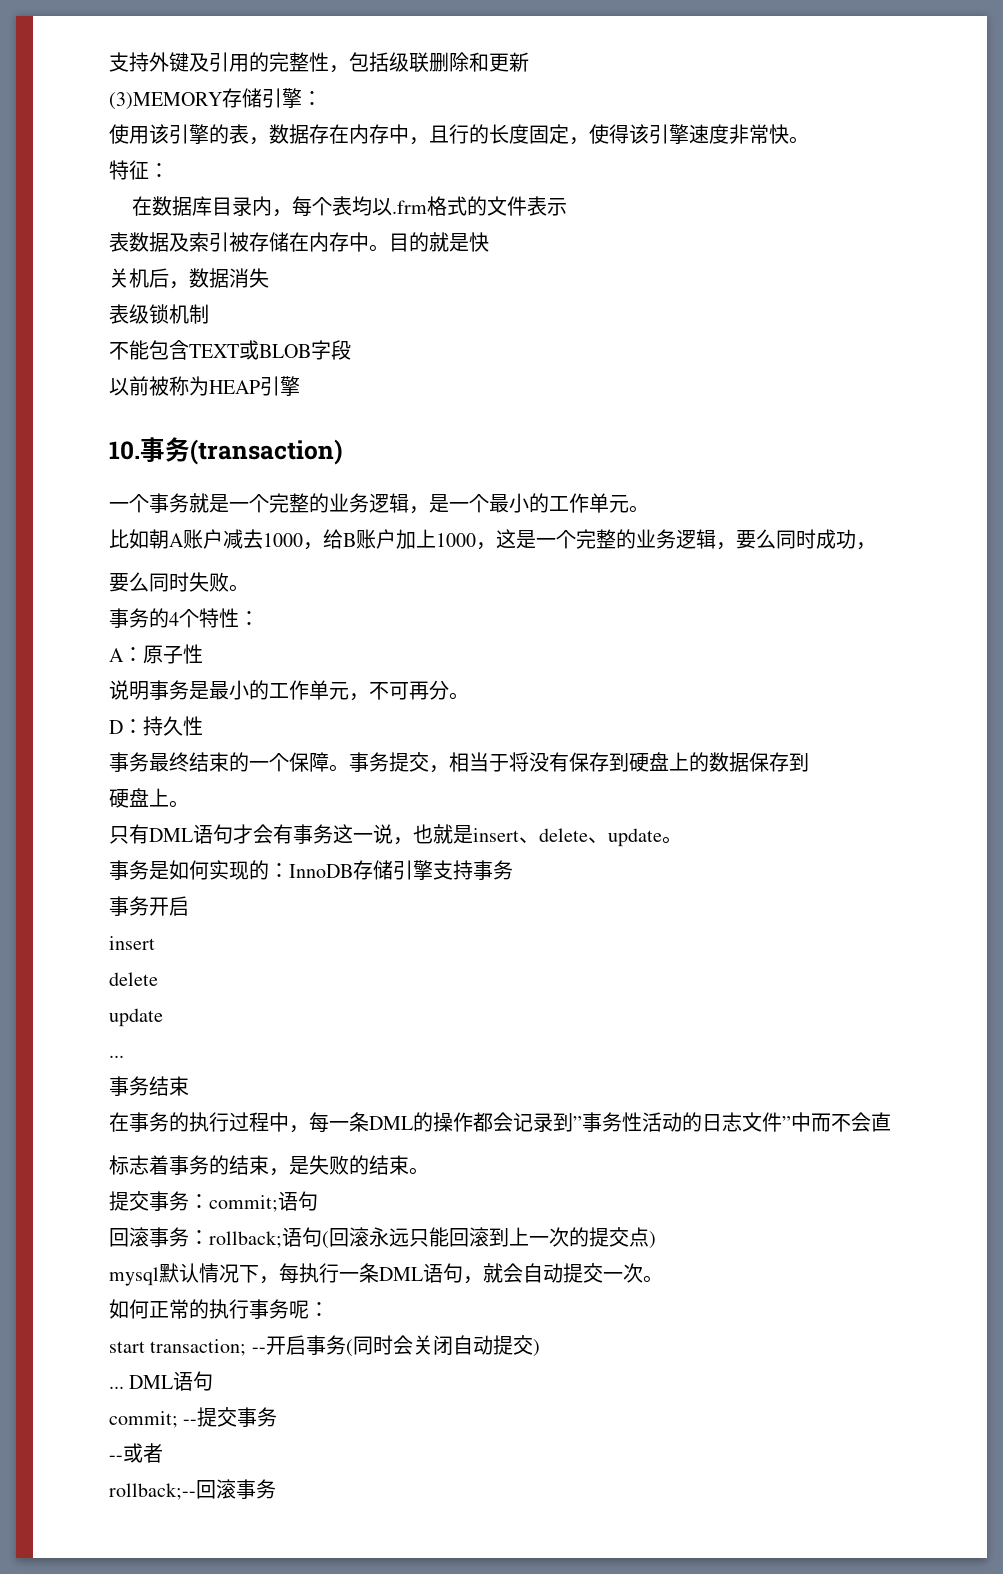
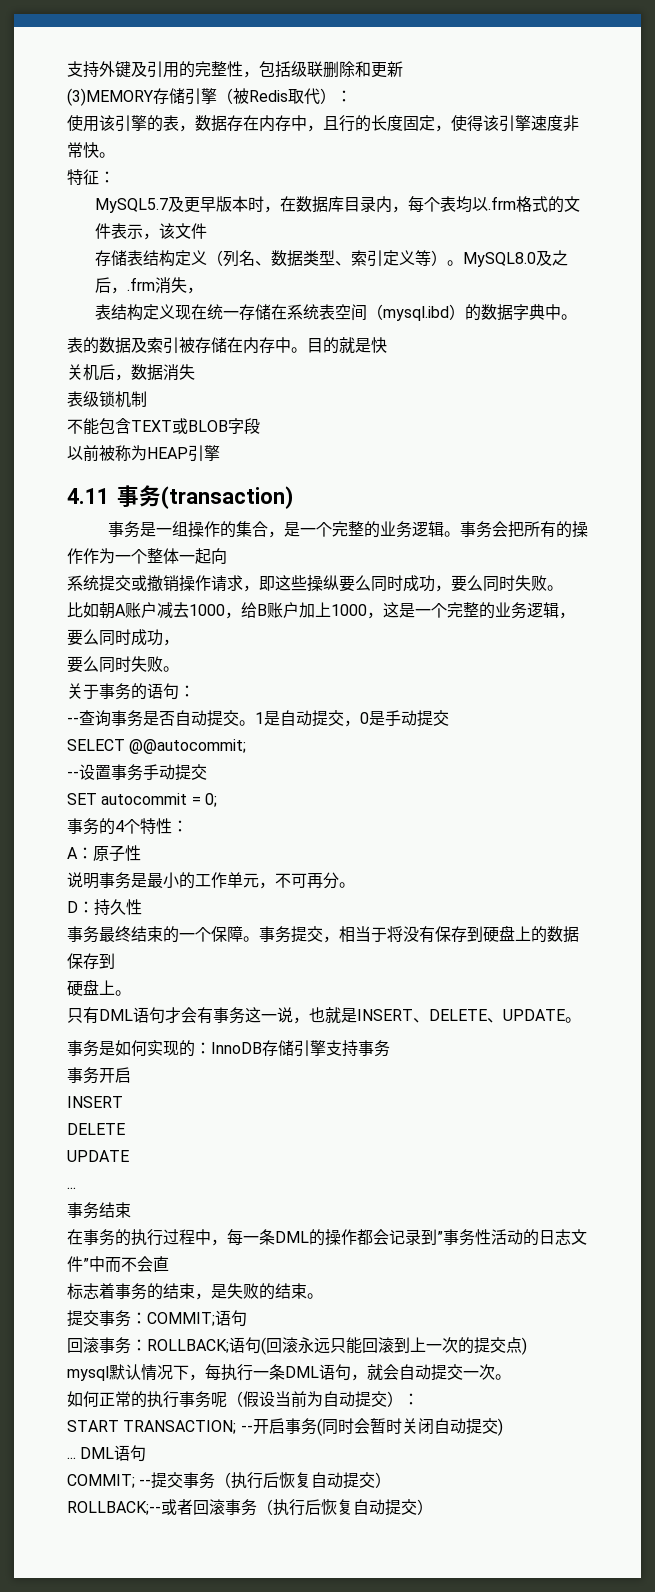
- (3)MEMORY存储引擎：
+ (3)MEMORY存储引擎（被Redis取代）：
- 在数据库目录内，每个表均以.frm格式的文件表示
- 表数据及索引被存储在内存中。
+ MySQL5.7及更早版本时，在数据库目录内，每个表均以.frm格式的文件表示，该文件
+ 存储表结构定义（列名、数据类型、索引定义等）。MySQL8.0及之后，.frm消失，
+ 表结构定义现在统一存储在系统表空间（mysql.ibd）的数据字典中。
+ 表的数据及索引被存储在内存中。
- 10.事务(transaction)
+ 4.11事务(transaction)
- 一个事务就是一个完整的业务逻辑，是一个最小的工作单元。
+ 事务是一组操作的集合，是一个完整的业务逻辑。事务会把所有的操作作为一个整体一起向
+ 系统提交或撤销操作请求，即这些操纵要么同时成功，要么同时失败。
+ 关于事务的语句：
+ --查询事务是否自动提交。1是自动提交，0是手动提交
+ SELECT @@autocommit;
+ --设置事务手动提交
+ SET autocommit = 0;
- 只有DML语句才会有事务这一说，也就是insert、delete、update。
+ 只有DML语句才会有事务这一说，也就是INSERT、DELETE、UPDATE。
  事务开启
- insert
- delete
- update
+ INSERT
+ DELETE
+ UPDATE
- 提交事务：commit;语句
+ 提交事务：COMMIT;语句
- 回滚事务：rollback;语句(回滚永远只能回滚到上一次的提交点)
+ 回滚事务：ROLLBACK;语句(回滚永远只能回滚到上一次的提交点)
- 如何正常的执行事务呢：
- start transaction; --开启事务(同时会关闭自动提交)
+ 如何正常的执行事务呢（假设当前为自动提交）：
+ START TRANSACTION; --开启事务(同时会暂时关闭自动提交)
- commit; --提交事务
- --或者
- rollback;--回滚事务
+ COMMIT; --提交事务（执行后恢复自动提交）
+ ROLLBACK;--或者回滚事务（执行后恢复自动提交）

